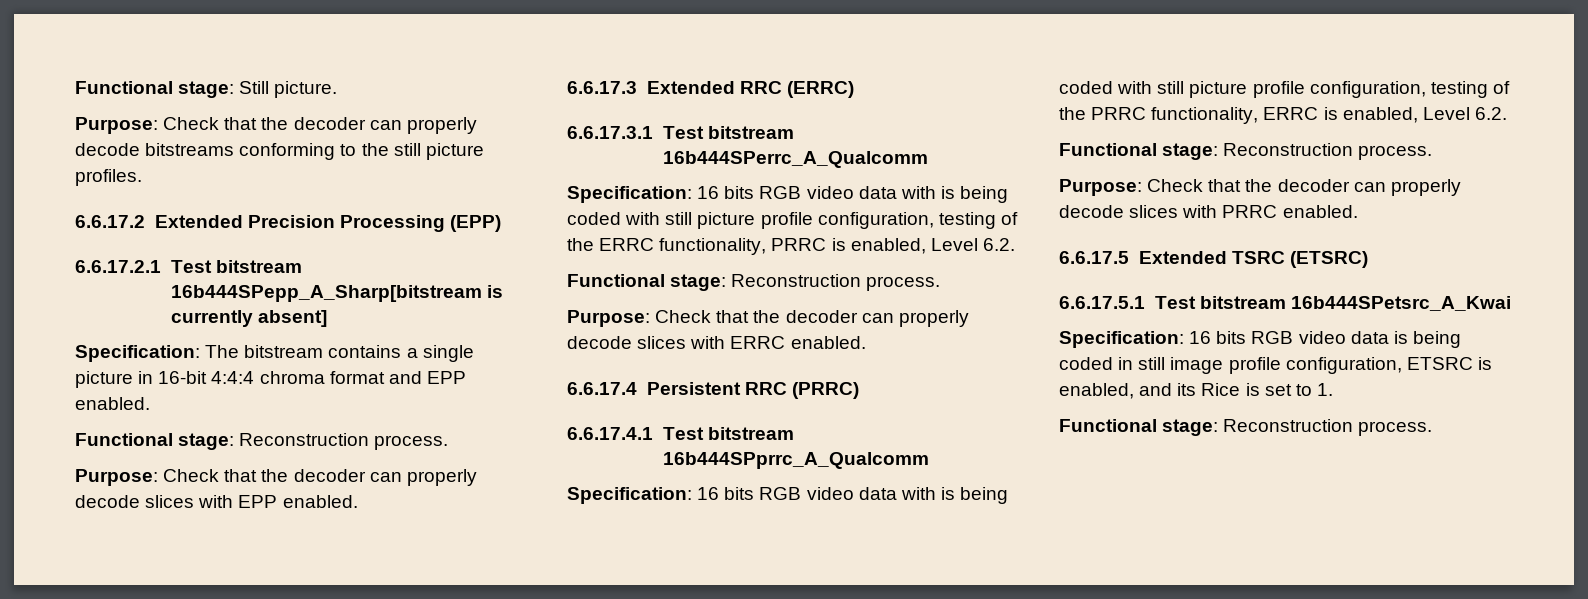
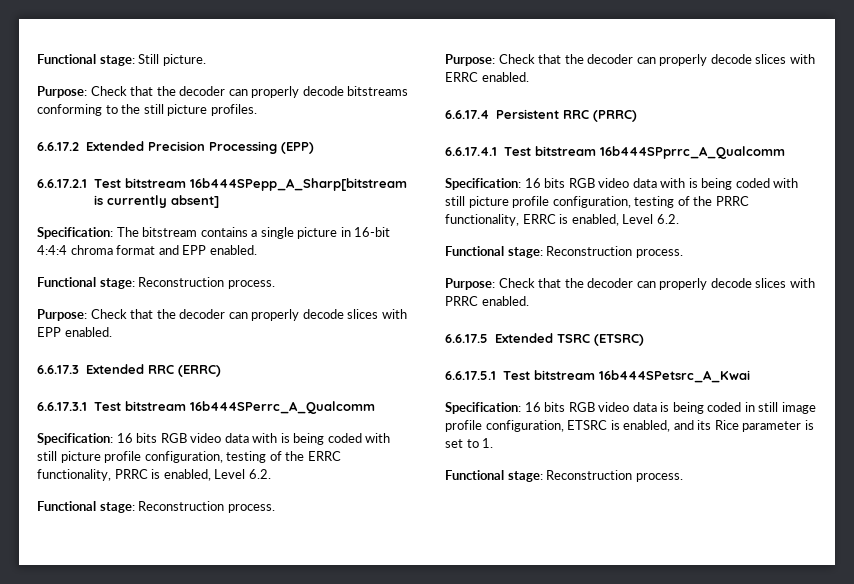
- Specification: 16 bits RGB video data is being coded in still image profile configuration, ETSRC is enabled, and its Rice is set to 1.
+ Specification: 16 bits RGB video data is being coded in still image profile configuration, ETSRC is enabled, and its Rice parameter is set to 1.

